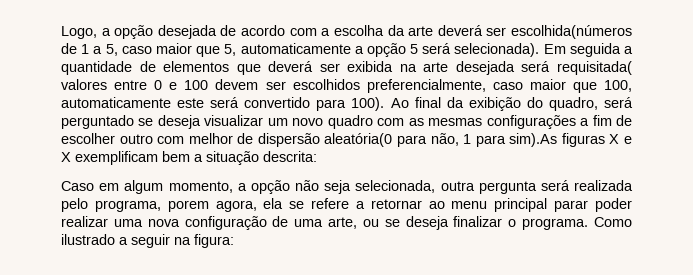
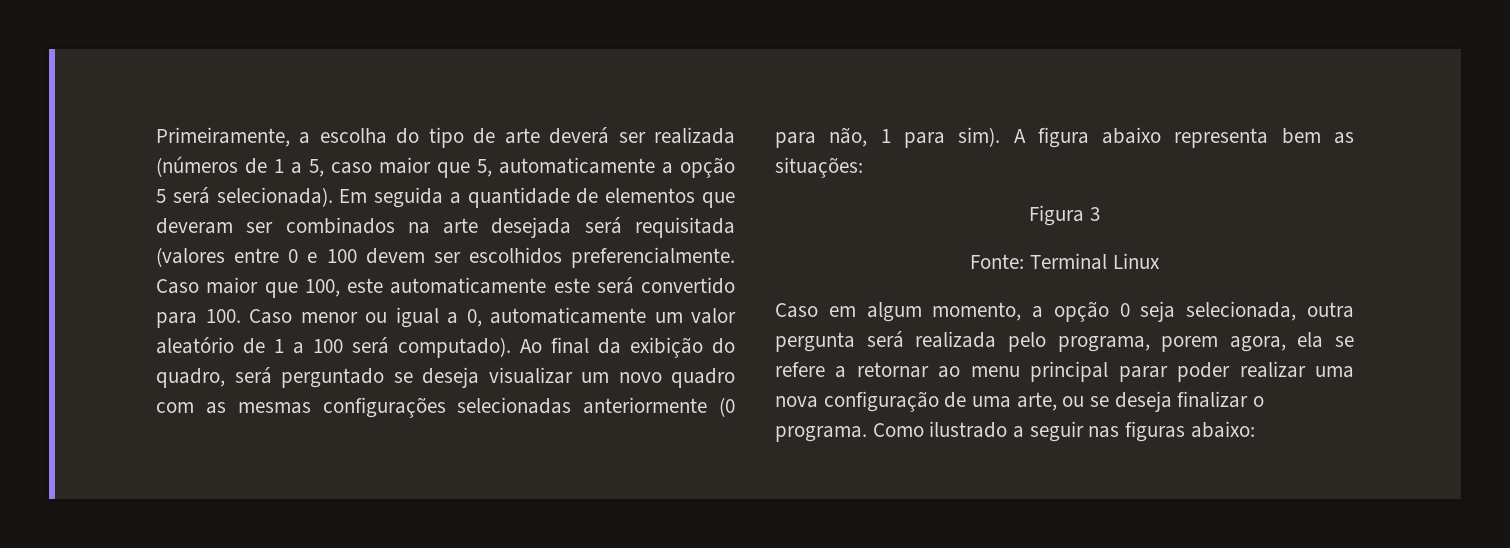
- Logo, a opção desejada de acordo com a escolha da arte deverá ser escolhida(números de 1 a 5, caso maior que 5, automaticamente a opção 5 será selecionada).
+ Primeiramente, a escolha do tipo de arte deverá ser realizada (números de 1 a 5, caso maior que 5, automaticamente a opção 5 será selecionada).
- Em seguida a quantidade de elementos que deverá ser exibida na arte desejada será requisitada( valores entre 0 e 100 devem ser escolhidos preferencialmente, caso maior que 100, automaticamente este será convertido para 100).
+ Em seguida a quantidade de elementos que deveram ser combinados na arte desejada será requisitada (valores entre 0 e 100 devem ser escolhidos preferencialmente. Caso maior que 100, este automaticamente este será convertido para 100. Caso menor ou igual a 0, automaticamente um valor aleatório de 1 a 100 será computado).
- Ao final da exibição do quadro, será perguntado se deseja visualizar um novo quadro com as mesmas configurações a fim de escolher outro com melhor de dispersão aleatória(0 para não, 1 para sim).As figuras X e X exemplificam bem a situação descrita:
+ Ao final da exibição do quadro, será perguntado se deseja visualizar um novo quadro com as mesmas configurações selecionadas anteriormente (0 para não, 1 para sim). A figura abaixo representa bem as situações:
+ Figura 3
+ Fonte: Terminal Linux
- Caso em algum momento, a opção não seja selecionada, outra pergunta será realizada pelo programa, porem agora, ela se refere a retornar ao menu principal parar poder realizar uma nova configuração de uma arte, ou se deseja finalizar o programa.
+ Caso em algum momento, a opção 0 seja selecionada, outra pergunta será realizada pelo programa, porem agora, ela se refere a retornar ao menu principal parar poder realizar uma nova configuração de uma arte, ou se deseja finalizar o programa.
- Como ilustrado a seguir na figura:
+ Como ilustrado a seguir nas figuras abaixo:

